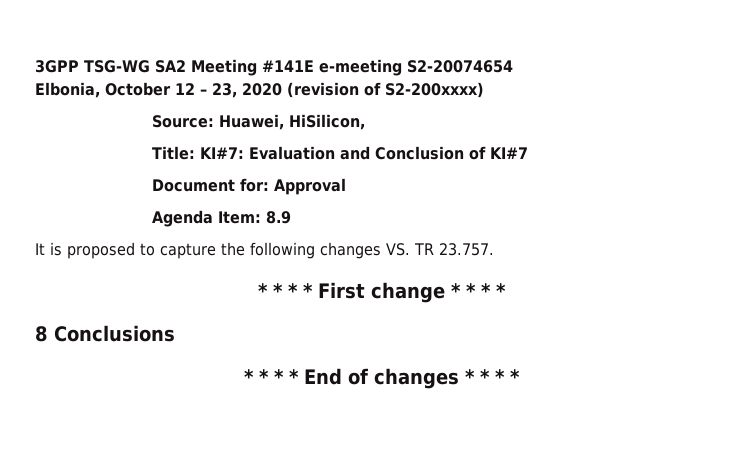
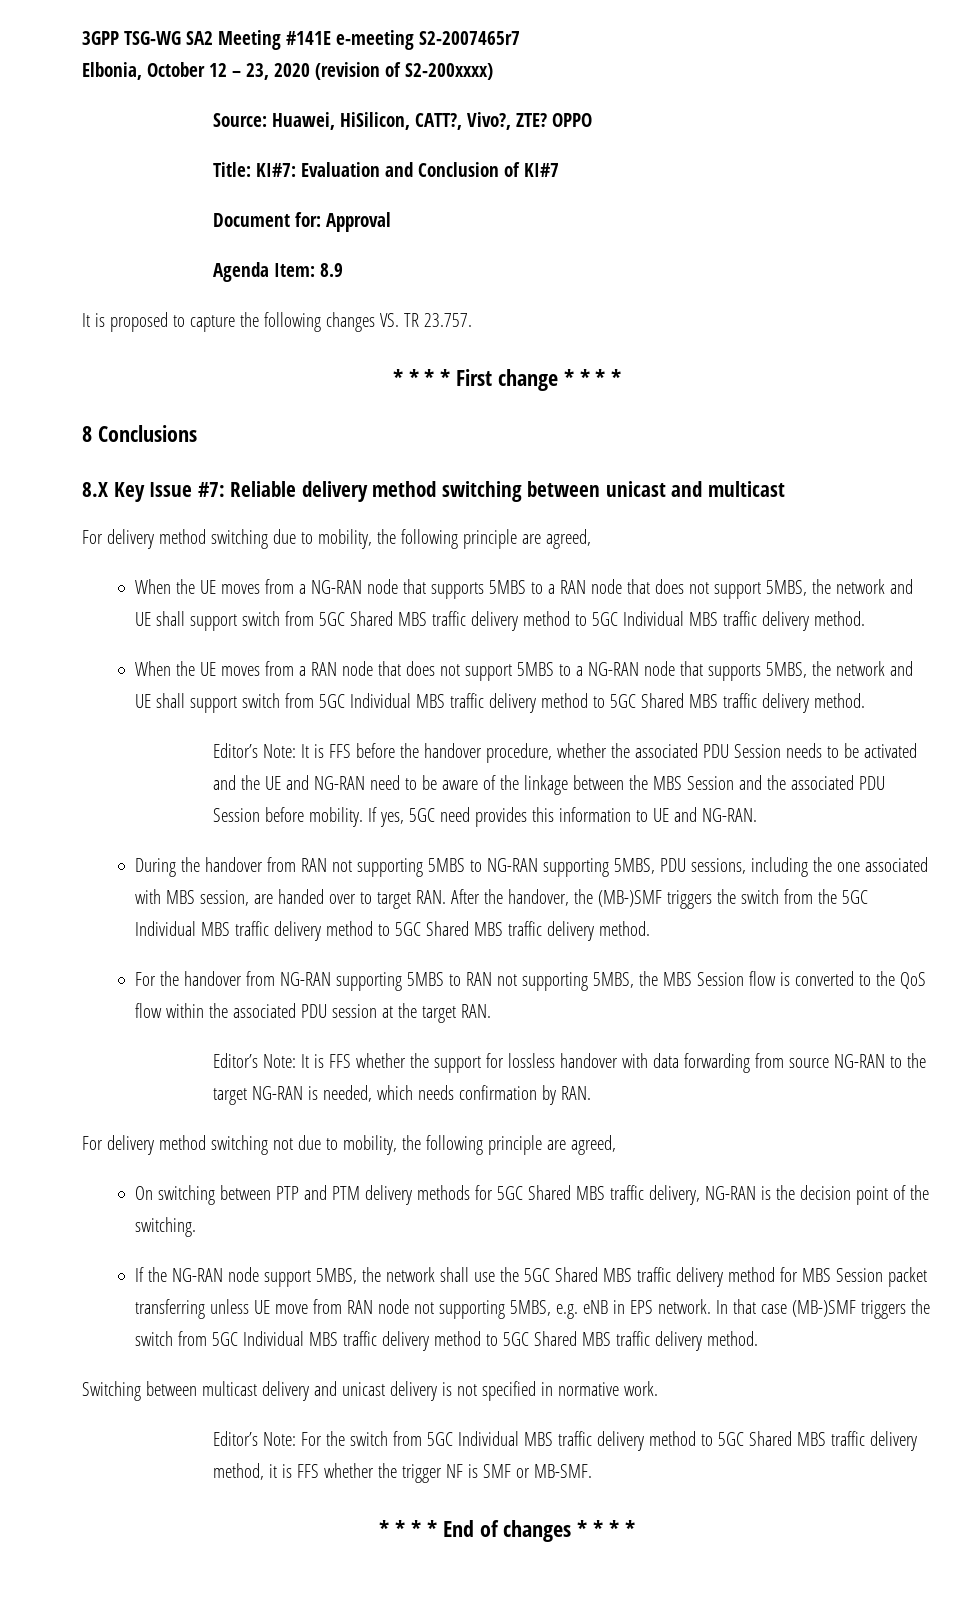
- 3GPP TSG-WG SA2 Meeting #141E e-meeting S2-20074654
+ 3GPP TSG-WG SA2 Meeting #141E e-meeting S2-2007465r7
- Source: Huawei, HiSilicon,
+ Source: Huawei, HiSilicon, CATT?, Vivo?, ZTE? OPPO
+ 8.X Key Issue #7: Reliable delivery method switching between unicast and multicast
+ For delivery method switching due to mobility, the following principle are agreed,
+ When the UE moves from a NG-RAN node that supports 5MBS to a RAN node that does not support 5MBS, the network and UE shall support switch from 5GC Shared MBS traffic delivery method to 5GC Individual MBS traffic delivery method.
+ When the UE moves from a RAN node that does not support 5MBS to a NG-RAN node that supports 5MBS, the network and UE shall support switch from 5GC Individual MBS traffic delivery method to 5GC Shared MBS traffic delivery method.
+ Editor’s Note: It is FFS before the handover procedure, whether the associated PDU Session needs to be activated and the UE and NG-RAN need to be aware of the linkage between the MBS Session and the associated PDU Session before mobility. If yes, 5GC need provides this information to UE and NG-RAN.
+ During the handover from RAN not supporting 5MBS to NG-RAN supporting 5MBS, PDU sessions, including the one associated with MBS session, are handed over to target RAN. After the handover, the (MB-)SMF triggers the switch from the 5GC Individual MBS traffic delivery method to 5GC Shared MBS traffic delivery method.
+ For the handover from NG-RAN supporting 5MBS to RAN not supporting 5MBS, the MBS Session flow is converted to the QoS flow within the associated PDU session at the target RAN.
+ Editor’s Note: It is FFS whether the support for lossless handover with data forwarding from source NG-RAN to the target NG-RAN is needed, which needs confirmation by RAN.
+ For delivery method switching not due to mobility, the following principle are agreed,
+ On switching between PTP and PTM delivery methods for 5GC Shared MBS traffic delivery, NG-RAN is the decision point of the switching.
+ If the NG-RAN node support 5MBS, the network shall use the 5GC Shared MBS traffic delivery method for MBS Session packet transferring unless UE move from RAN node not supporting 5MBS, e.g. eNB in EPS network. In that case (MB-)SMF triggers the switch from 5GC Individual MBS traffic delivery method to 5GC Shared MBS traffic delivery method.
+ Switching between multicast delivery and unicast delivery is not specified in normative work.
+ Editor’s Note: For the switch from 5GC Individual MBS traffic delivery method to 5GC Shared MBS traffic delivery method, it is FFS whether the trigger NF is SMF or MB-SMF.

